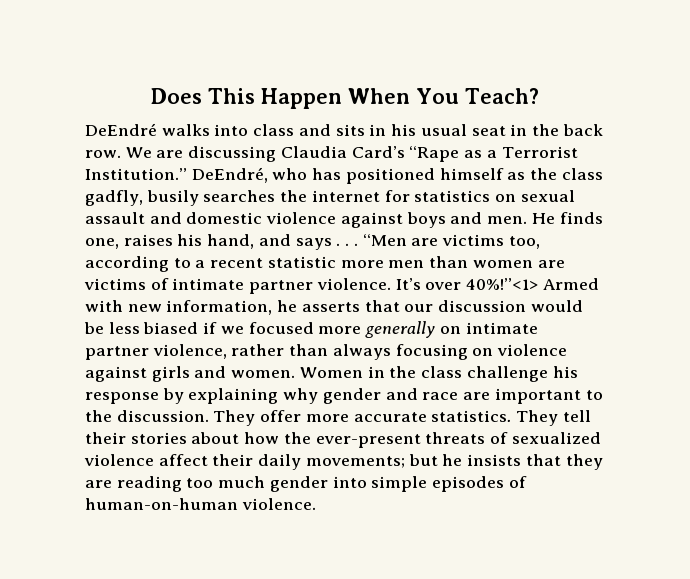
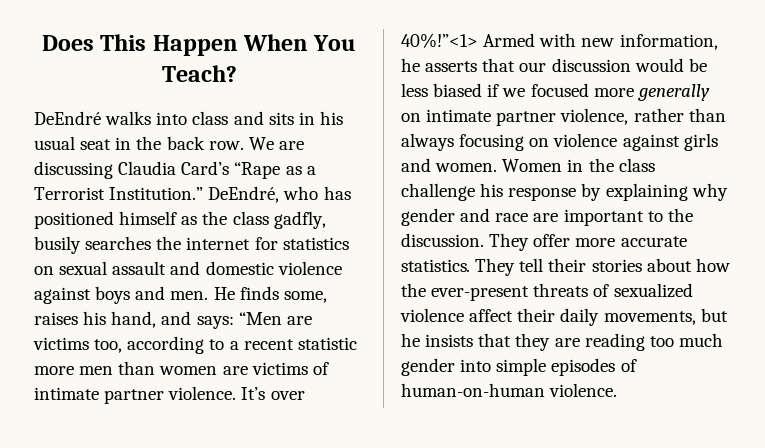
- He finds one, raises his hand, and says . . . “Men are victims too, according to a recent statistic more men than women are victims of intimate partner violence.
+ He finds some, raises his hand, and says: “Men are victims too, according to a recent statistic more men than women are victims of intimate partner violence.
- They tell their stories about how the ever-present threats of sexualized violence affect their daily movements; but he insists that they are reading too much gender into simple episodes of human-on-human violence.
+ They tell their stories about how the ever-present threats of sexualized violence affect their daily movements, but he insists that they are reading too much gender into simple episodes of human-on-human violence.

